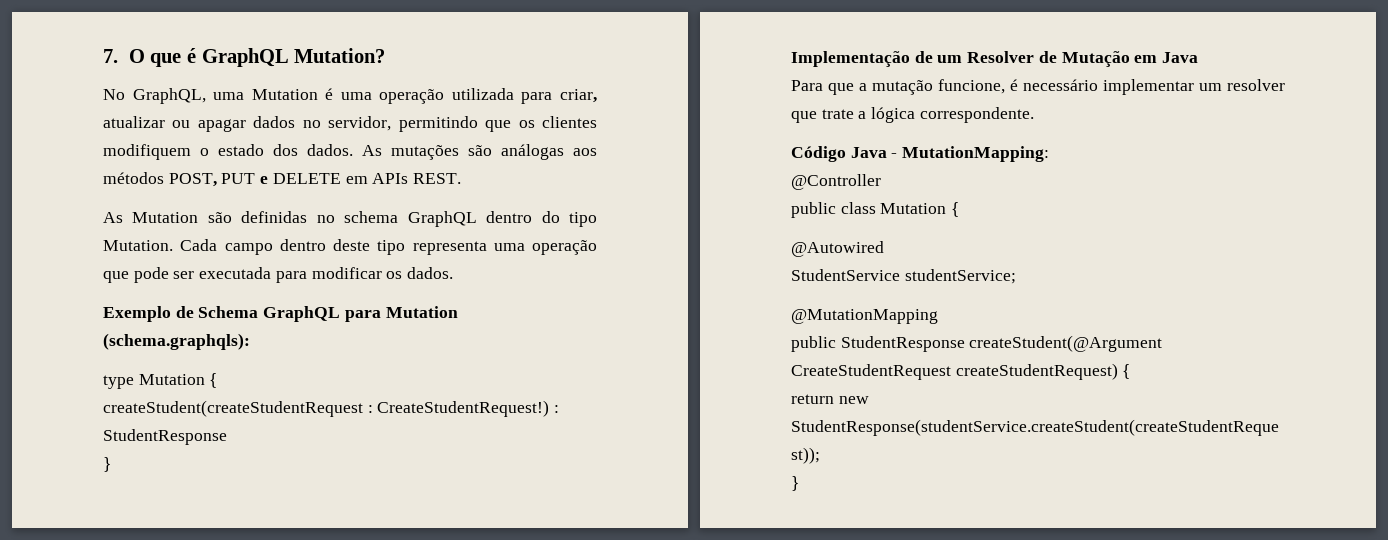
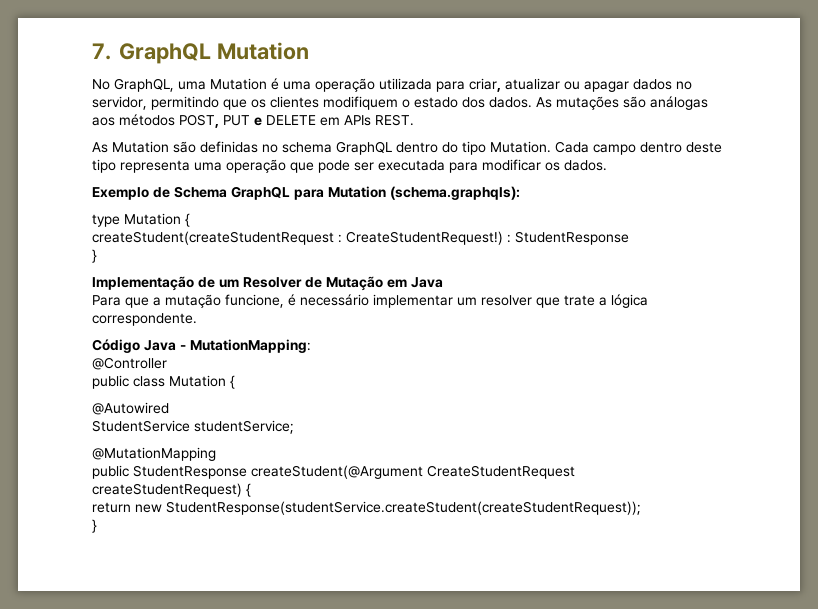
- 7. O que é GraphQL Mutation?
+ 7. GraphQL Mutation

